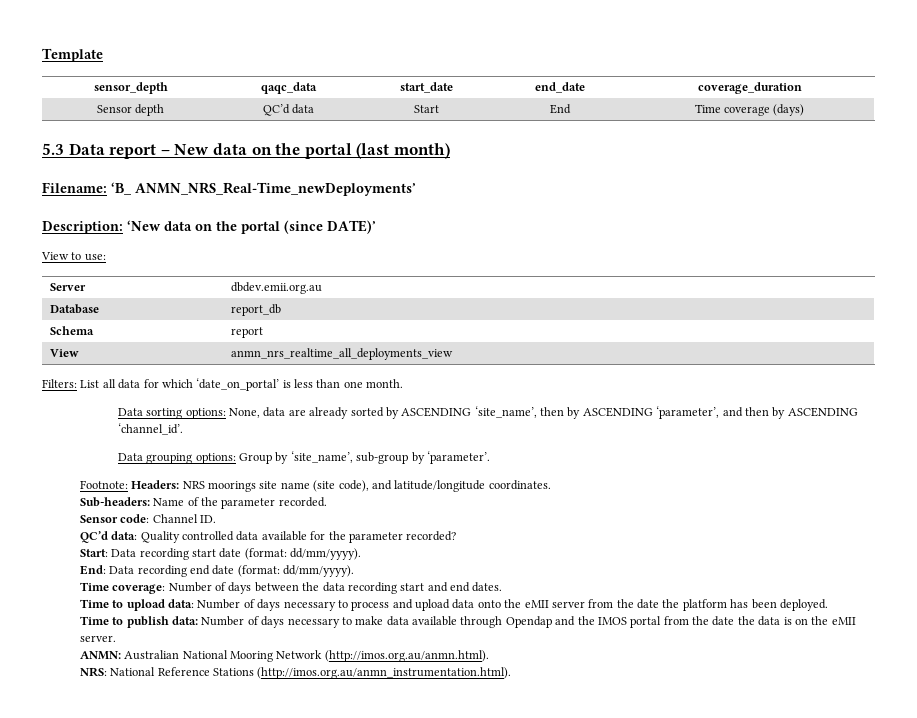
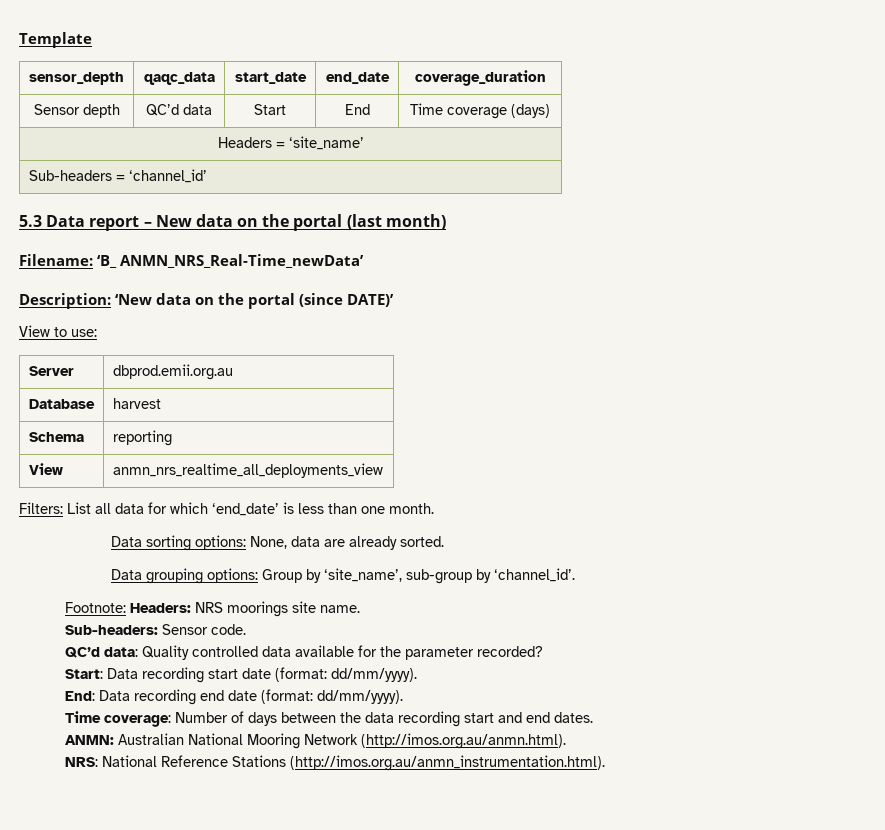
+ Headers = ‘site_name’
+ Sub-headers = ‘channel_id’
- Filename: ‘B_ ANMN_NRS_Real-Time_newDeployments’
+ Filename: ‘B_ ANMN_NRS_Real-Time_newData’
- Server | dbdev.emii.org.au
+ Server | dbprod.emii.org.au
- Database | report_db
+ Database | harvest
- Schema | report
+ Schema | reporting
- Filters: List all data for which ‘date_on_portal’ is less than one month.
+ Filters: List all data for which ‘end_date’ is less than one month.
- Data sorting options: None, data are already sorted by ASCENDING ‘site_name’, then by ASCENDING ‘parameter’, and then by ASCENDING ‘channel_id’.
+ Data sorting options: None, data are already sorted.
- Data grouping options: Group by ‘site_name’, sub-group by ‘parameter’.
+ Data grouping options: Group by ‘site_name’, sub-group by ‘channel_id’.
- Footnote: Headers: NRS moorings site name (site code), and latitude/longitude coordinates.
- Sub-headers: Name of the parameter recorded.
- Sensor code: Channel ID.
+ Footnote: Headers: NRS moorings site name.
+ Sub-headers: Sensor code.
- Time to upload data: Number of days necessary to process and upload data onto the eMII server from the date the platform has been deployed.
- Time to publish data: Number of days necessary to make data available through Opendap and the IMOS portal from the date the data is on the eMII server.

